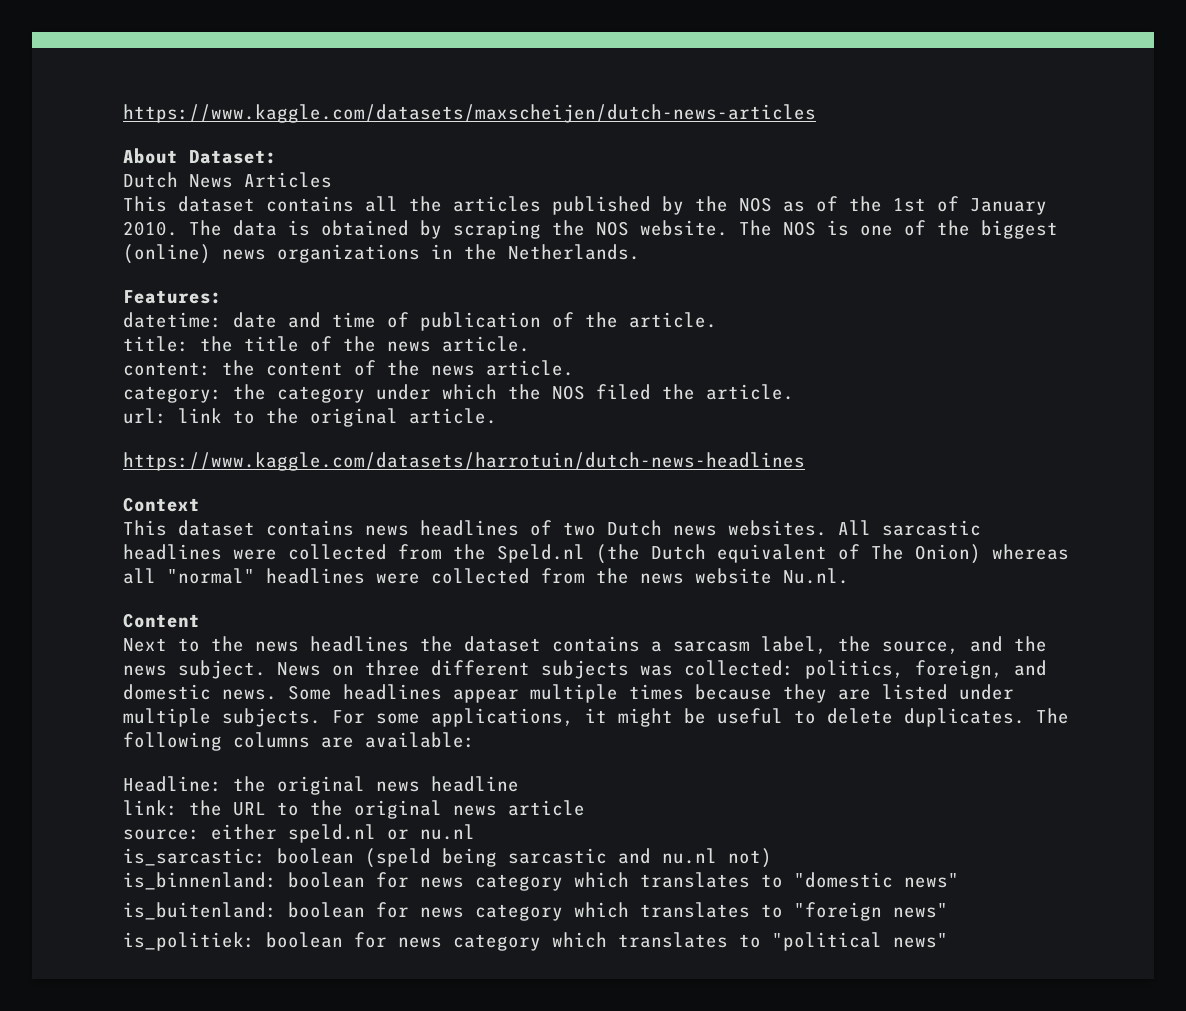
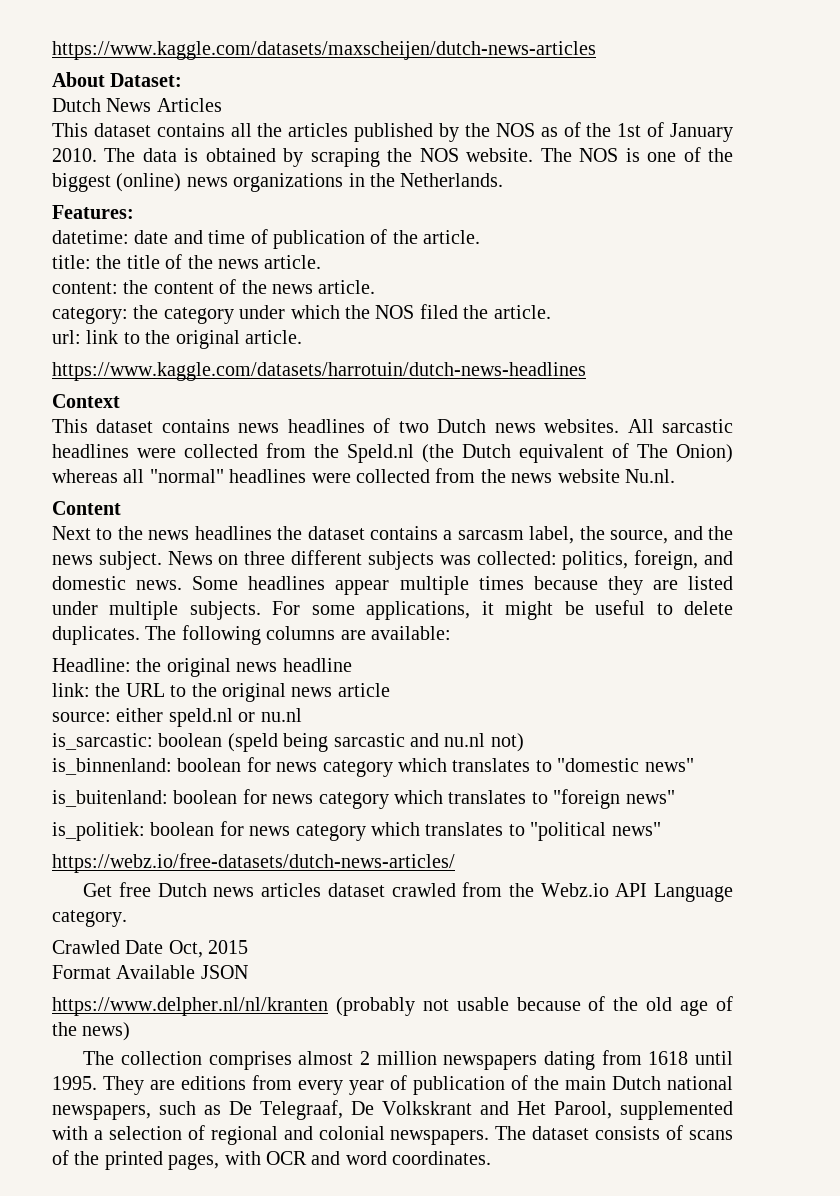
+ https://webz.io/free-datasets/dutch-news-articles/
+ Get free Dutch news articles dataset crawled from the Webz.io API Language category.
+ Crawled Date Oct, 2015
+ Format Available JSON
+ https://www.delpher.nl/nl/kranten (probably not usable because of the old age of the news)
+ The collection comprises almost 2 million newspapers dating from 1618 until 1995. They are editions from every year of publication of the main Dutch national newspapers, such as De Telegraaf, De Volkskrant and Het Parool, supplemented with a selection of regional and colonial newspapers. The dataset consists of scans of the printed pages, with OCR and word coordinates.

